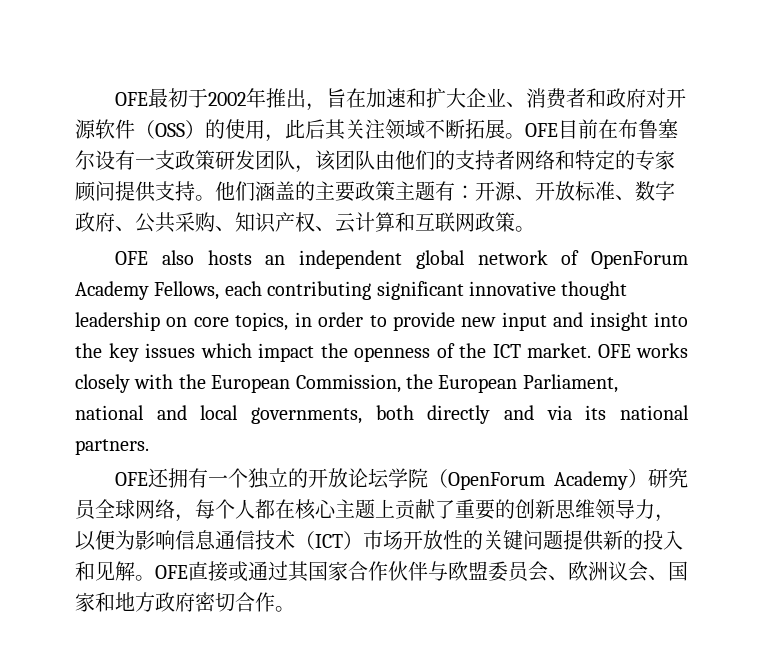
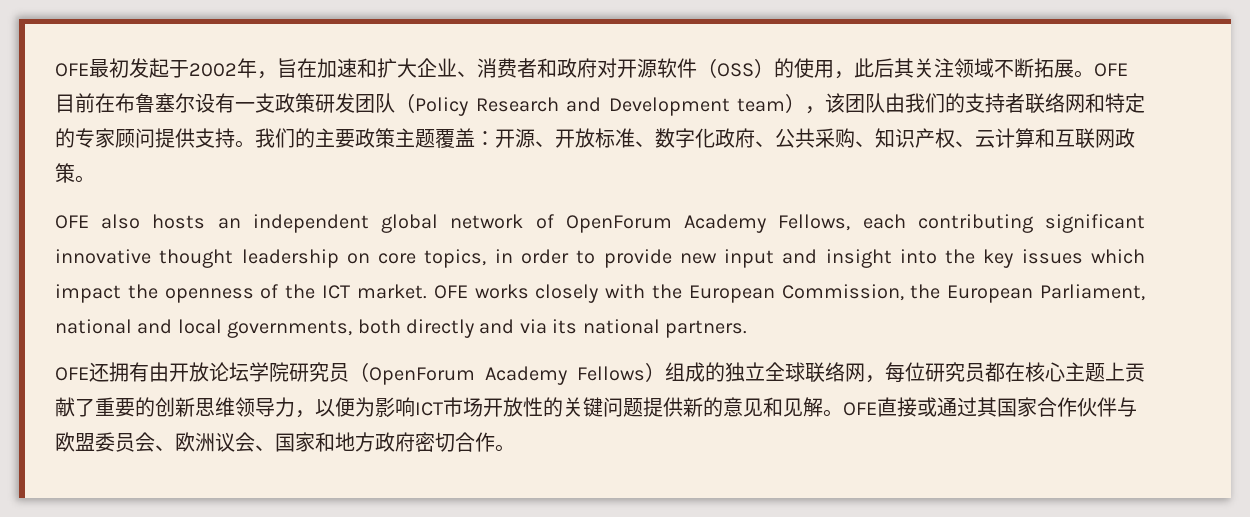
- OFE最初于2002年推出，旨在加速和扩大企业、消费者和政府对开源软件（OSS）的使用，此后其关注领域不断拓展。
+ OFE最初发起于2002年，旨在加速和扩大企业、消费者和政府对开源软件（OSS）的使用，此后其关注领域不断拓展。
- OFE目前在布鲁塞尔设有一支政策研发团队，该团队由他们的支持者网络和特定的专家顾问提供支持。
+ OFE目前在布鲁塞尔设有一支政策研发团队（Policy Research and Development team），该团队由我们的支持者联络网和特定的专家顾问提供支持。
- 他们涵盖的主要政策主题有：开源、开放标准、数字政府、公共采购、知识产权、云计算和互联网政策。
+ 我们的主要政策主题覆盖：开源、开放标准、数字化政府、公共采购、知识产权、云计算和互联网政策。
- OFE还拥有一个独立的开放论坛学院（OpenForum Academy）研究员全球网络，每个人都在核心主题上贡献了重要的创新思维领导力，以便为影响信息通信技术（ICT）市场开放性的关键问题提供新的投入和见解。
+ OFE还拥有由开放论坛学院研究员（OpenForum Academy Fellows）组成的独立全球联络网，每位研究员都在核心主题上贡献了重要的创新思维领导力，以便为影响ICT市场开放性的关键问题提供新的意见和见解。

